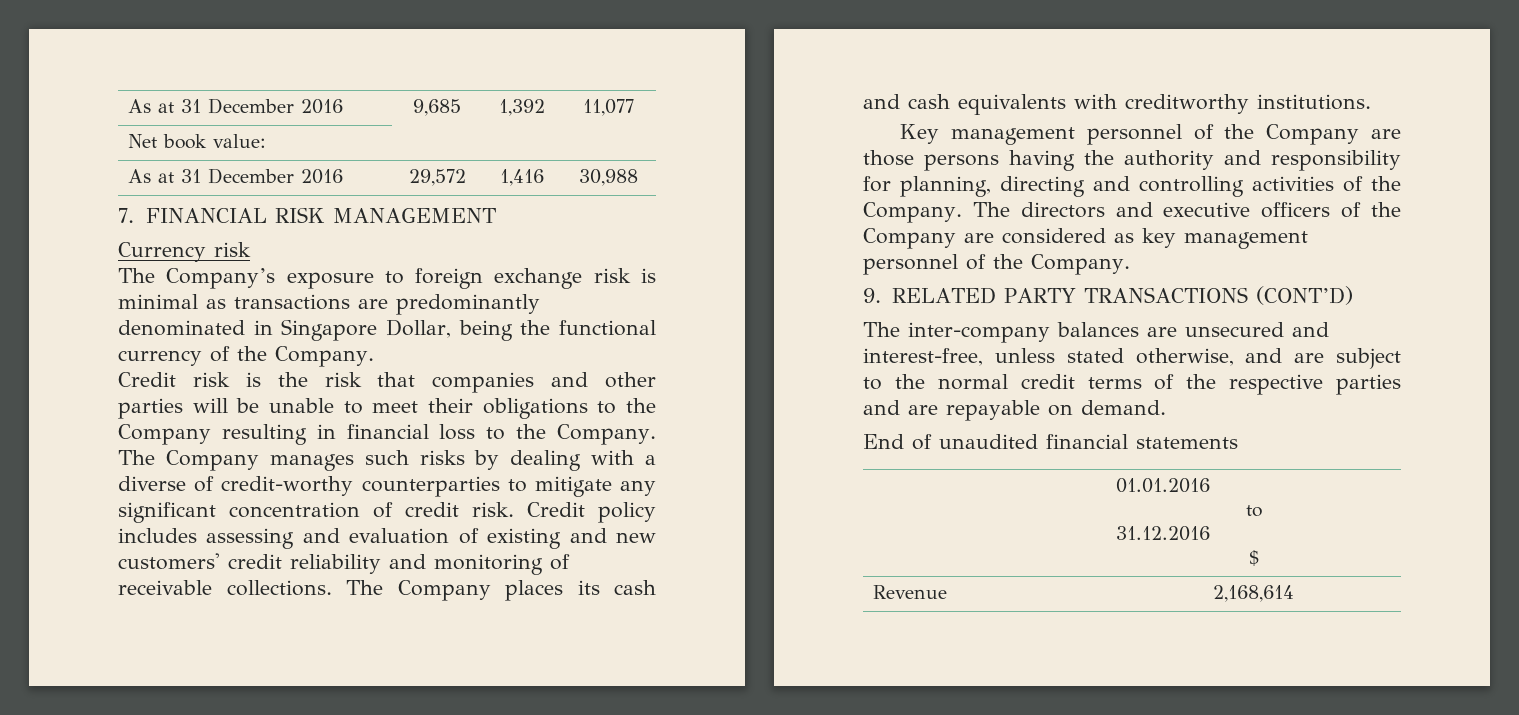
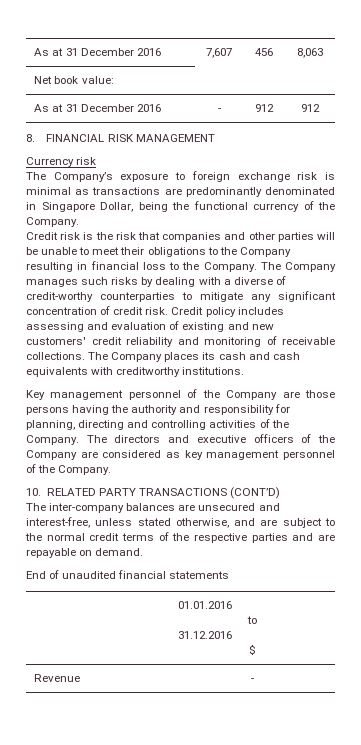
- As at 31 December 2016 | 9,685 | 1,392 | 11,077
+ As at 31 December 2016 | 7,607 | 456 | 8,063
- As at 31 December 2016 | 29,572 | 1,416 | 30,988
- 7. FINANCIAL RISK MANAGEMENT
+ As at 31 December 2016 | - | 912 | 912
+ 8. FINANCIAL RISK MANAGEMENT
- 9. RELATED PARTY TRANSACTIONS (CONT’D)
+ 10. RELATED PARTY TRANSACTIONS (CONT’D)
- Revenue | 2,168,614
+ Revenue | -

